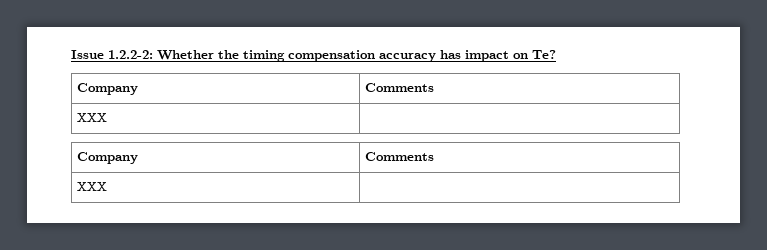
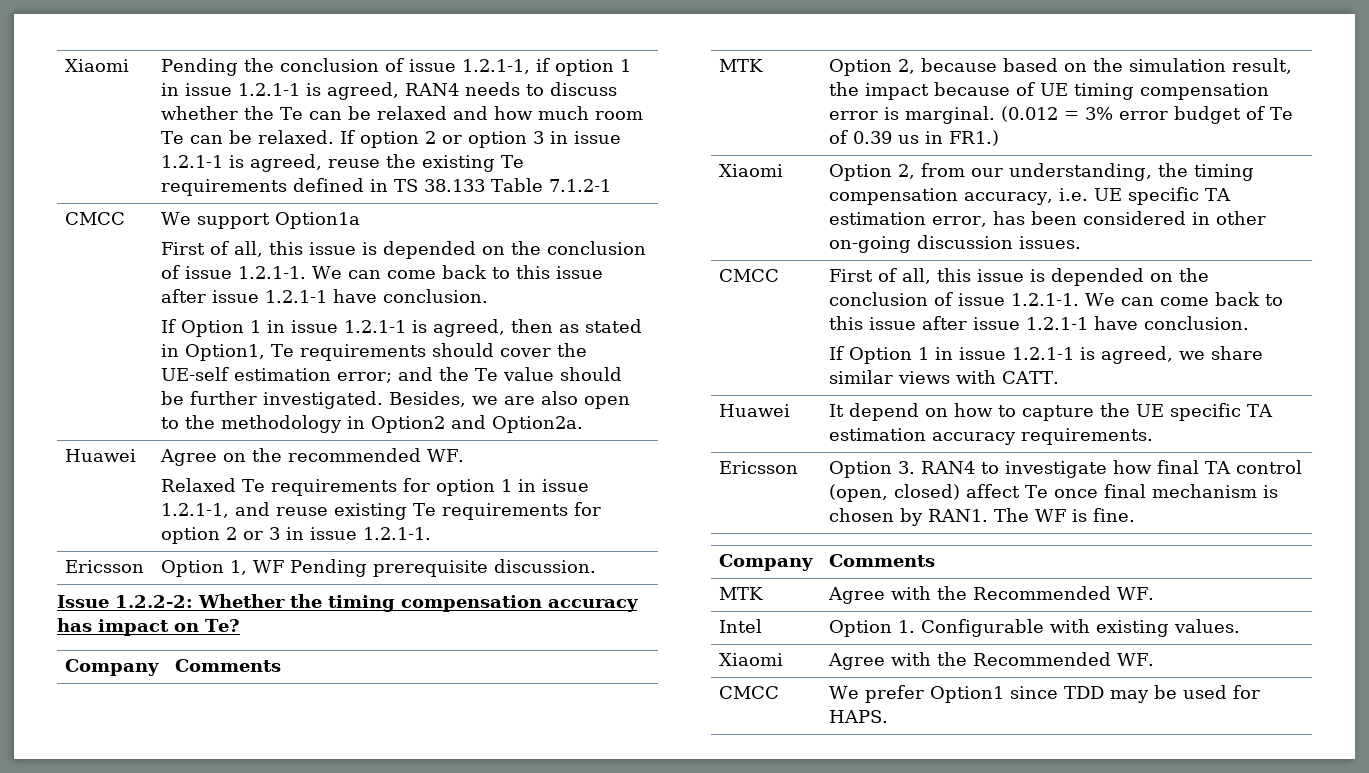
+ Xiaomi | Pending the conclusion of issue 1.2.1-1, if option 1 in issue 1.2.1-1 is agreed, RAN4 needs to discuss whether the Te can be relaxed and how much room Te can be relaxed. If option 2 or option 3 in issue 1.2.1-1 is agreed, reuse the existing Te requirements defined in TS 38.133 Table 7.1.2-1
+ CMCC | We support Option1a
+ First of all, this issue is depended on the conclusion of issue 1.2.1-1. We can come back to this issue after issue 1.2.1-1 have conclusion.
+ If Option 1 in issue 1.2.1-1 is agreed, then as stated in Option1, Te requirements should cover the UE-self estimation error; and the Te value should be further investigated. Besides, we are also open to the methodology in Option2 and Option2a.
+ Huawei | Agree on the recommended WF.
+ Relaxed Te requirements for option 1 in issue 1.2.1-1, and reuse existing Te requirements for option 2 or 3 in issue 1.2.1-1.
+ Ericsson | Option 1, WF Pending prerequisite discussion.
  Issue 1.2.2-2: Whether the timing compensation accuracy has impact on Te?
  Company | Comments
- XXX |
+ MTK | Option 2, because based on the simulation result, the impact because of UE timing compensation error is marginal. (0.012 = 3% error budget of Te of 0.39 us in FR1.)
+ Xiaomi | Option 2, from our understanding, the timing compensation accuracy, i.e. UE specific TA estimation error, has been considered in other on-going discussion issues.
+ CMCC | First of all, this issue is depended on the conclusion of issue 1.2.1-1. We can come back to this issue after issue 1.2.1-1 have conclusion.
+ If Option 1 in issue 1.2.1-1 is agreed, we share similar views with CATT.
+ Huawei | It depend on how to capture the UE specific TA estimation accuracy requirements.
+ Ericsson | Option 3. RAN4 to investigate how final TA control (open, closed) affect Te once final mechanism is chosen by RAN1. The WF is fine.
  Company | Comments
- XXX |
+ MTK | Agree with the Recommended WF.
+ Intel | Option 1. Configurable with existing values.
+ Xiaomi | Agree with the Recommended WF.
+ CMCC | We prefer Option1 since TDD may be used for HAPS.

